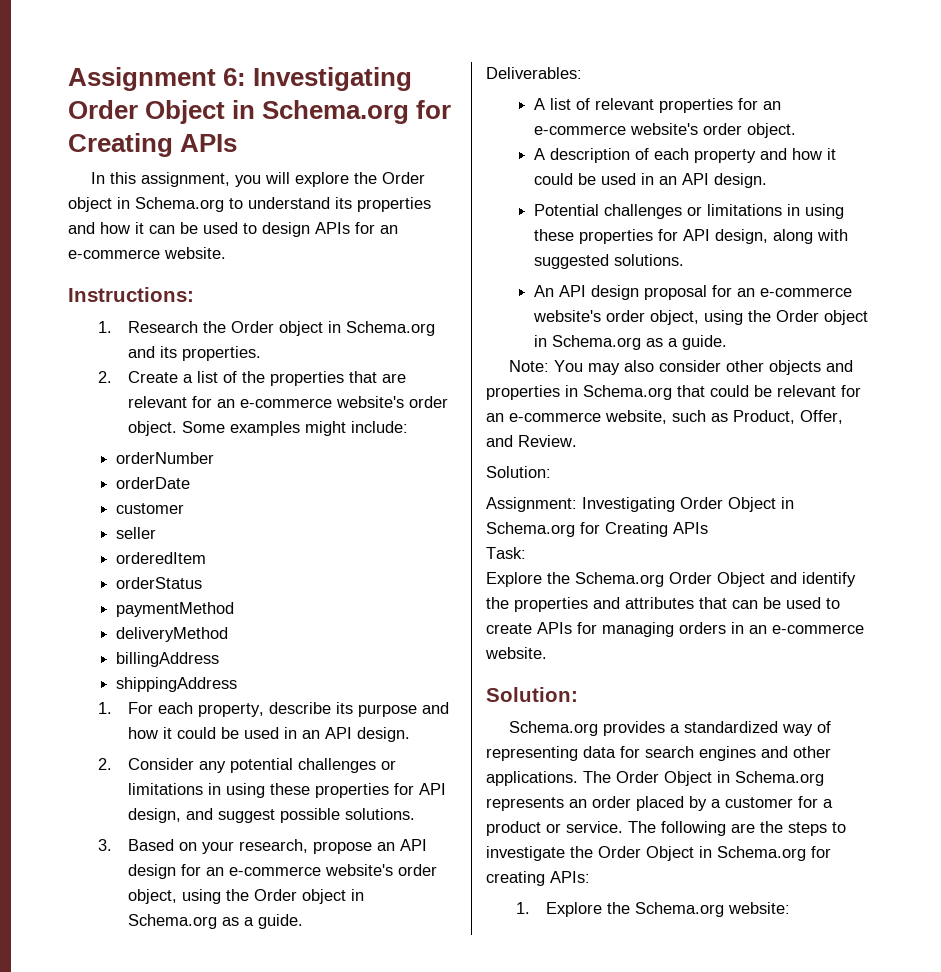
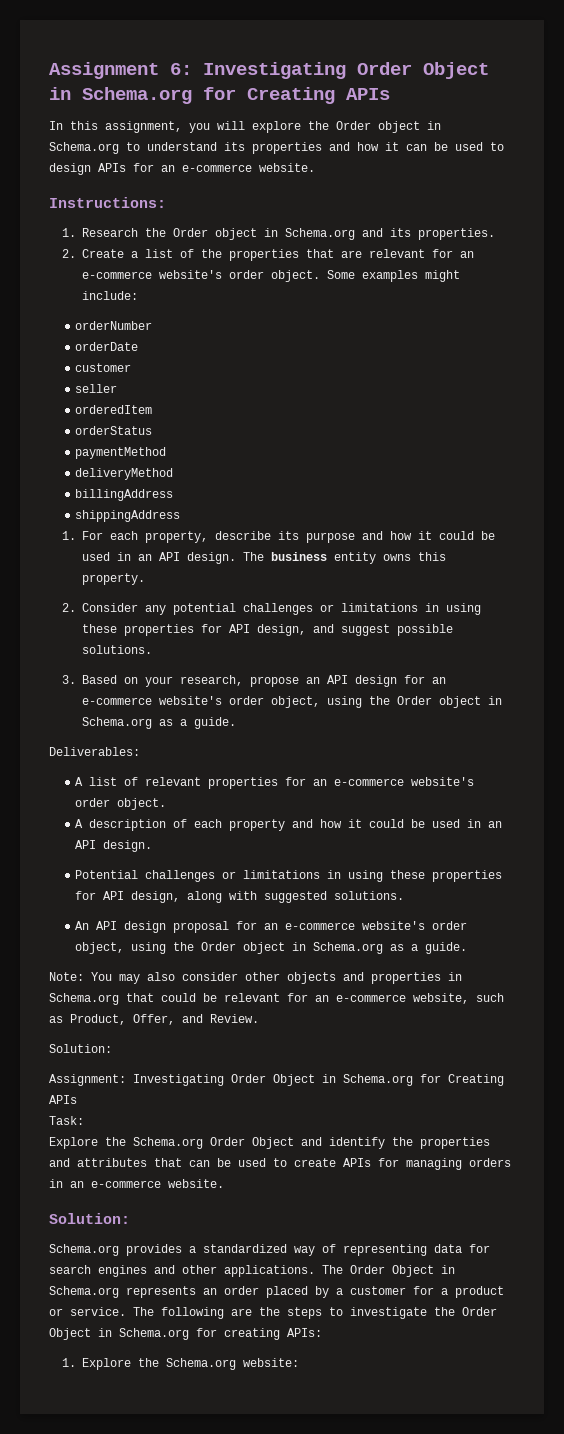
+ The business entity owns this property.

